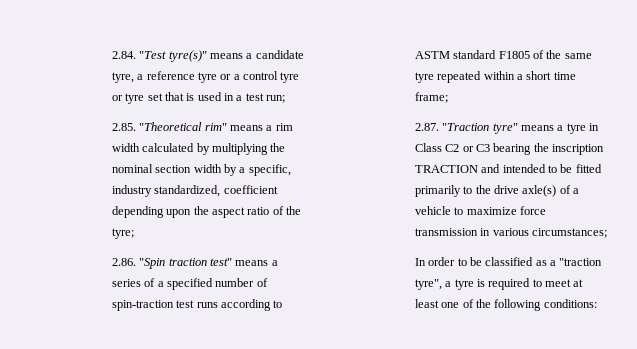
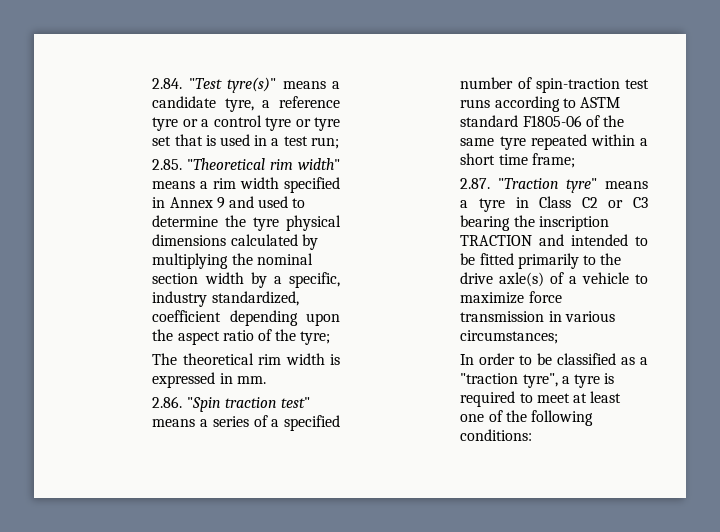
- 2.85. "Theoretical rim" means a rim width calculated by multiplying the nominal section width by a specific, industry standardized, coefficient depending upon the aspect ratio of the tyre;
+ 2.85. "Theoretical rim width" means a rim width specified in Annex 9 and used to determine the tyre physical dimensions calculated by multiplying the nominal section width by a specific, industry standardized, coefficient depending upon the aspect ratio of the tyre;
+ The theoretical rim width is expressed in mm.
- 2.86. "Spin traction test" means a series of a specified number of spin-traction test runs according to ASTM standard F1805 of the same tyre repeated within a short time frame;
+ 2.86. "Spin traction test" means a series of a specified number of spin-traction test runs according to ASTM standard F1805-06 of the same tyre repeated within a short time frame;

